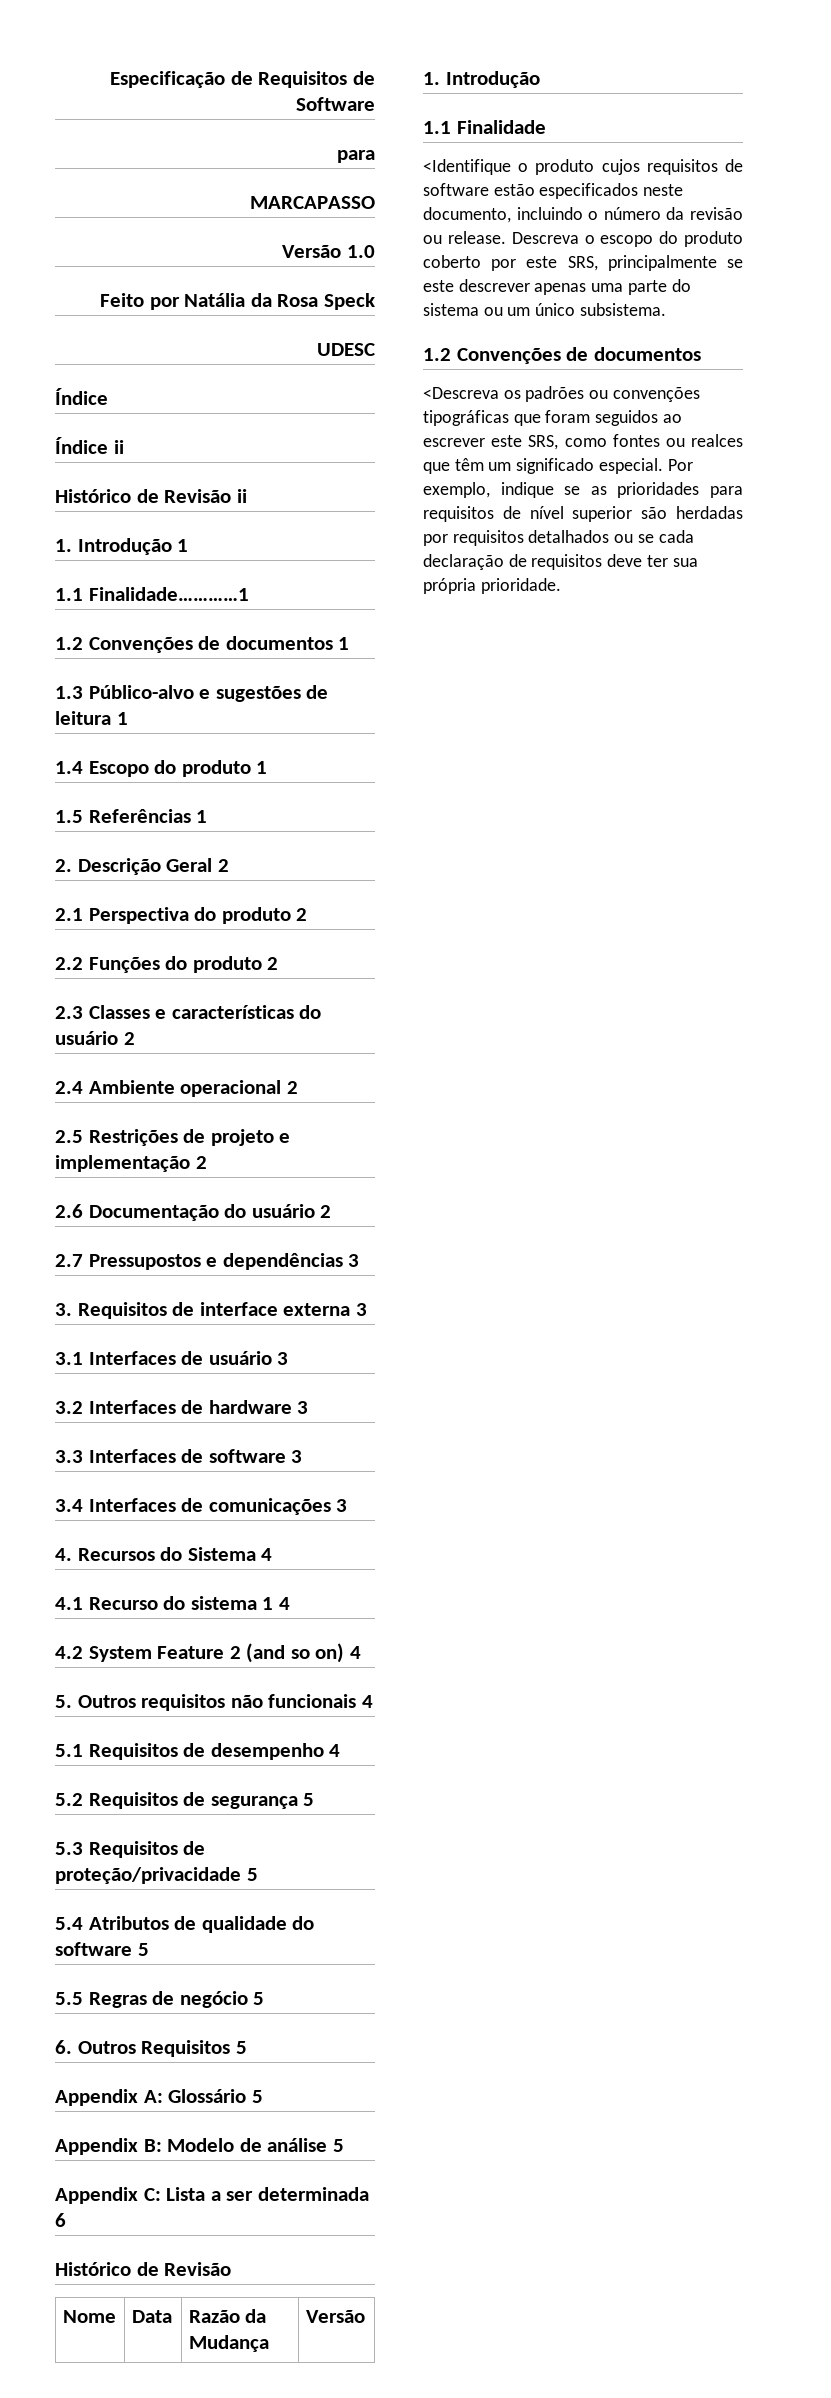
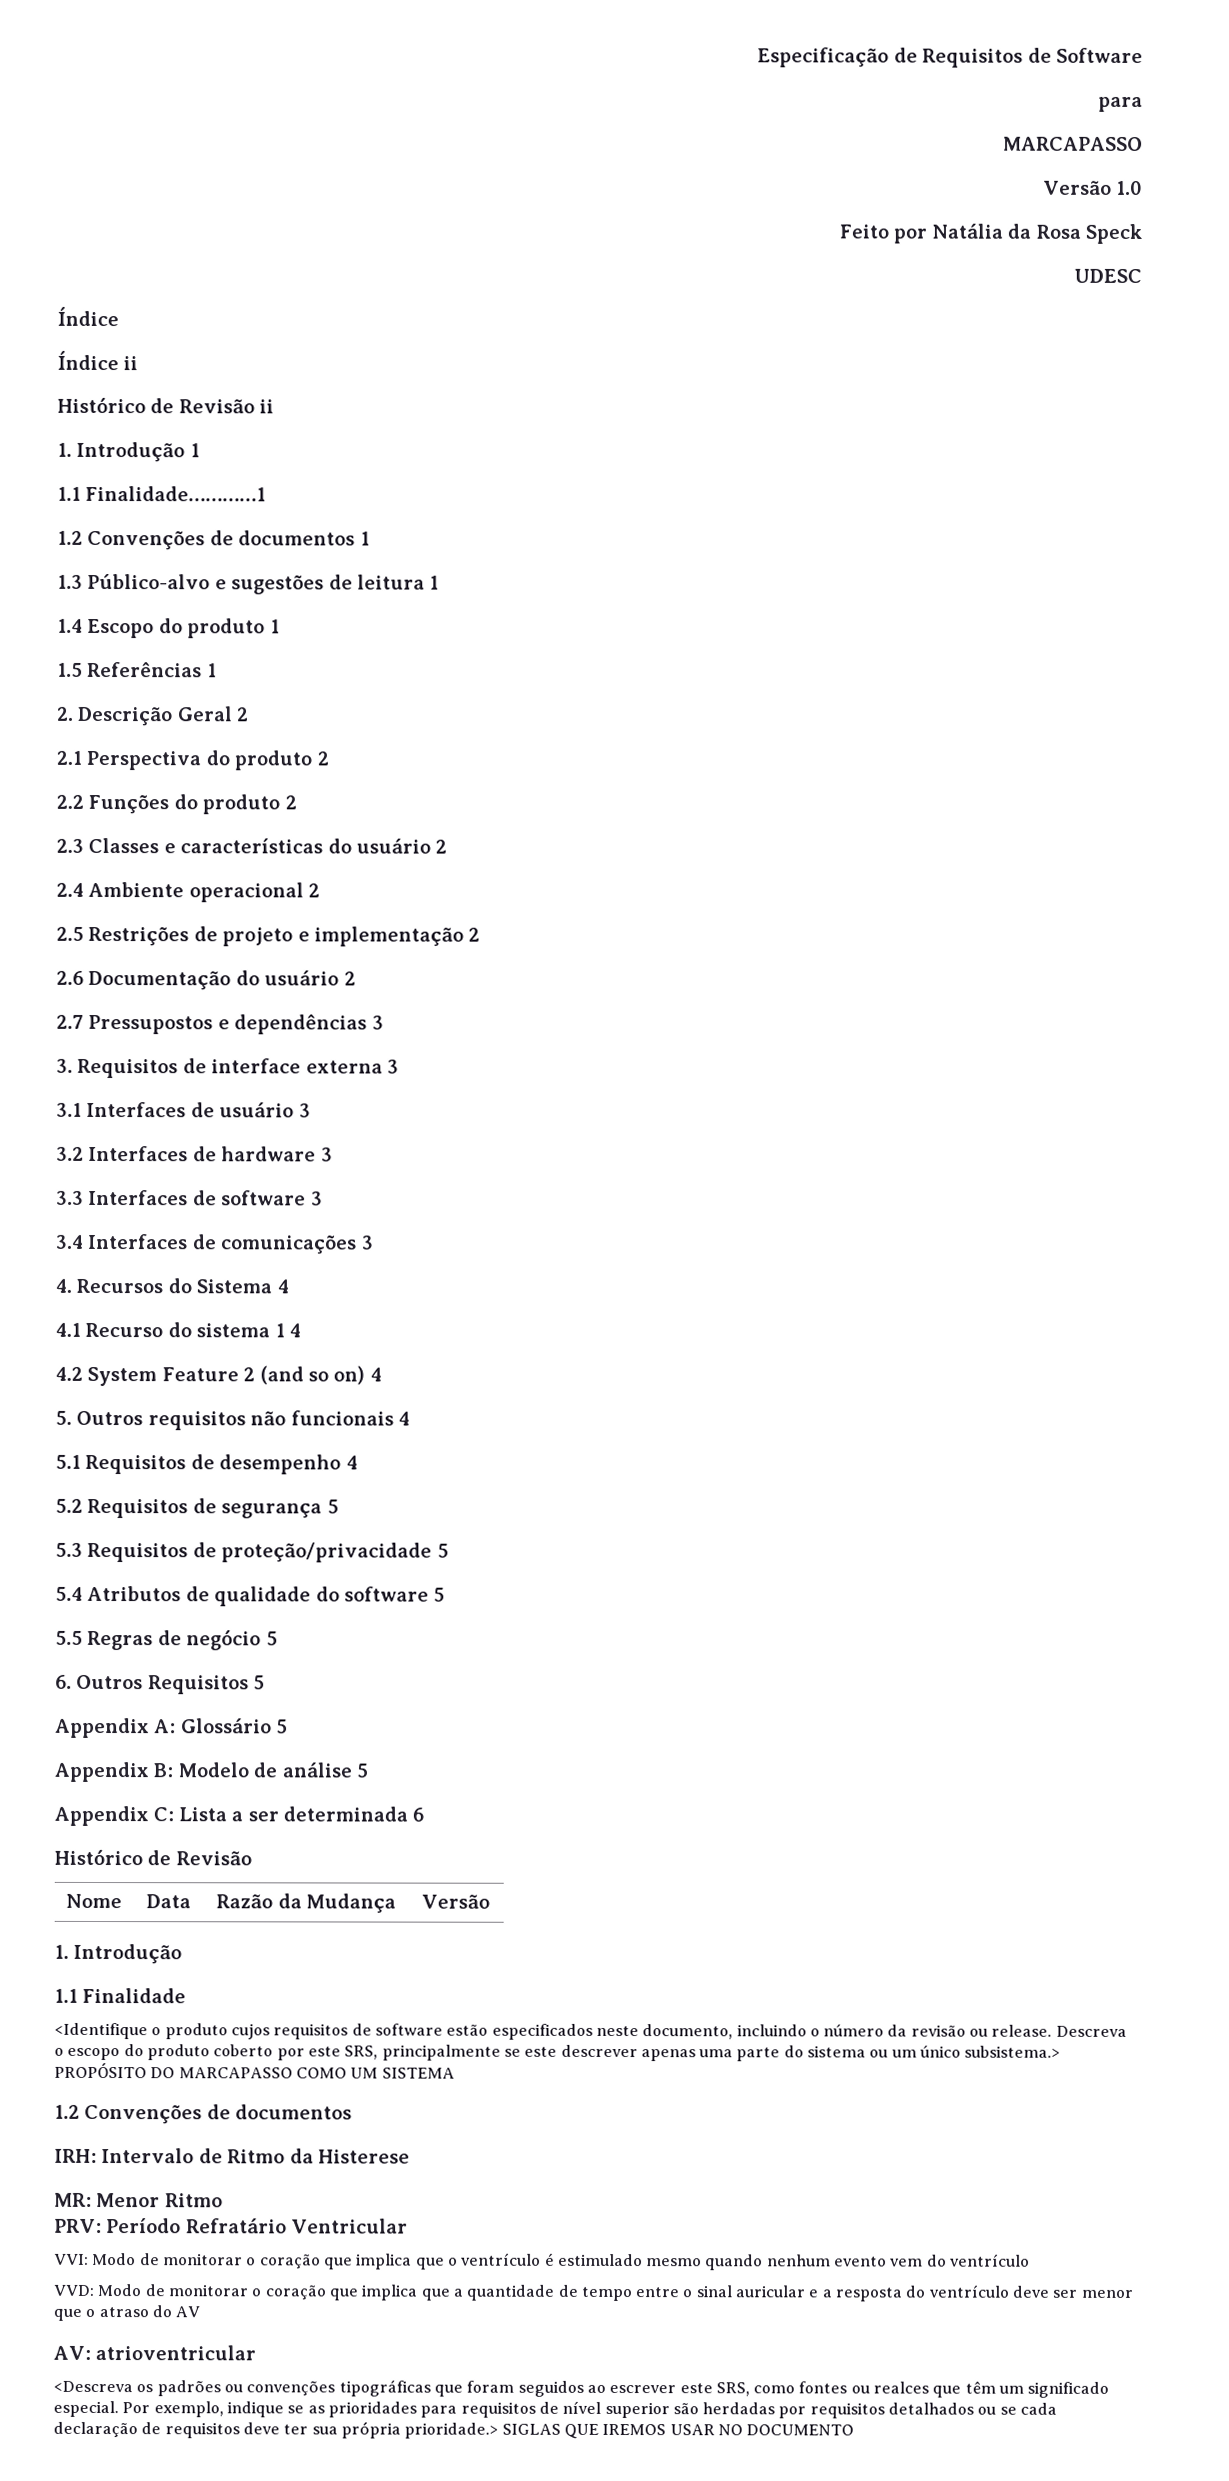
- Descreva o escopo do produto coberto por este SRS, principalmente se este descrever apenas uma parte do sistema ou um único subsistema.
+ Descreva o escopo do produto coberto por este SRS, principalmente se este descrever apenas uma parte do sistema ou um único subsistema.> PROPÓSITO DO MARCAPASSO COMO UM SISTEMA
  1.2 Convenções de documentos
+ IRH: Intervalo de Ritmo da Histerese
+ MR: Menor Ritmo
+ PRV: Período Refratário Ventricular
+ VVI: Modo de monitorar o coração que implica que o ventrículo é estimulado mesmo quando nenhum evento vem do ventrículo
+ VVD: Modo de monitorar o coração que implica que a quantidade de tempo entre o sinal auricular e a resposta do ventrículo deve ser menor que o atraso do AV
+ AV: atrioventricular
- Por exemplo, indique se as prioridades para requisitos de nível superior são herdadas por requisitos detalhados ou se cada declaração de requisitos deve ter sua própria prioridade.
+ Por exemplo, indique se as prioridades para requisitos de nível superior são herdadas por requisitos detalhados ou se cada declaração de requisitos deve ter sua própria prioridade.> SIGLAS QUE IREMOS USAR NO DOCUMENTO

